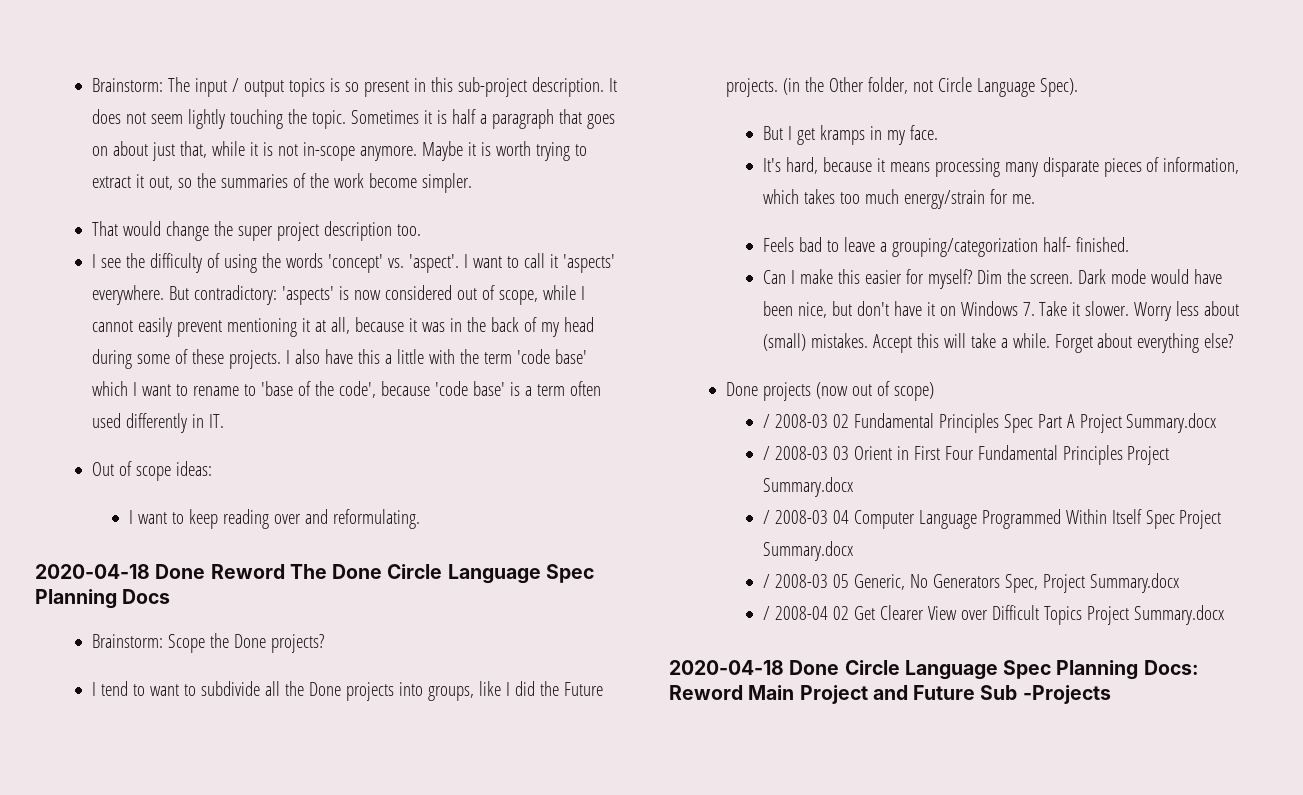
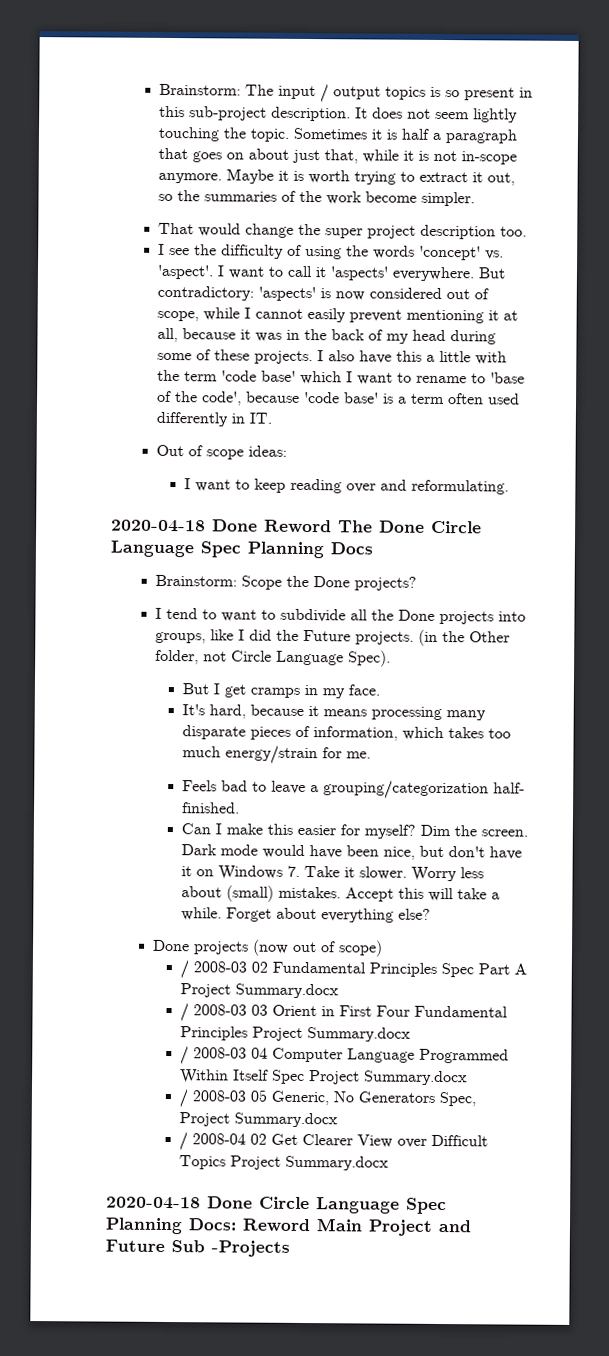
- But I get kramps in my face.
+ But I get cramps in my face.

